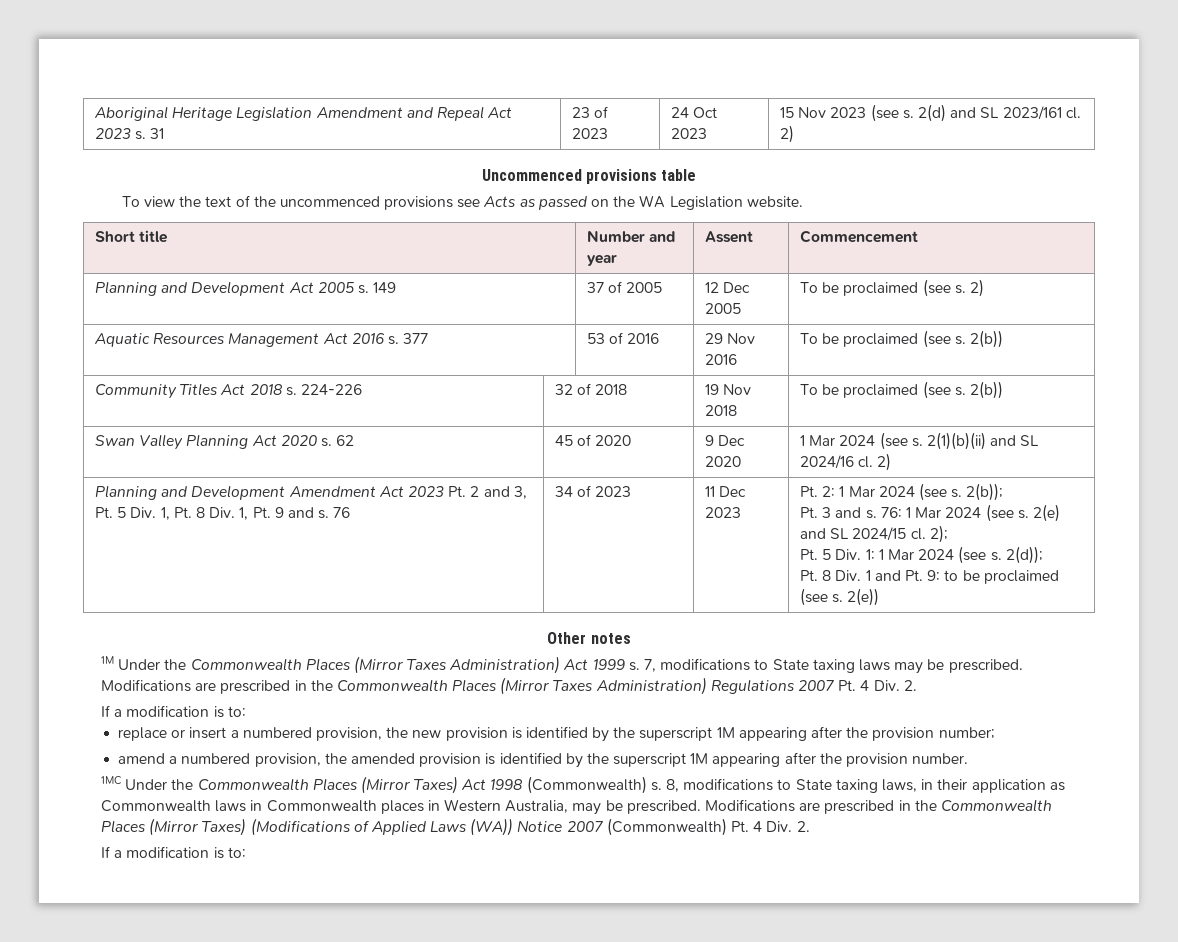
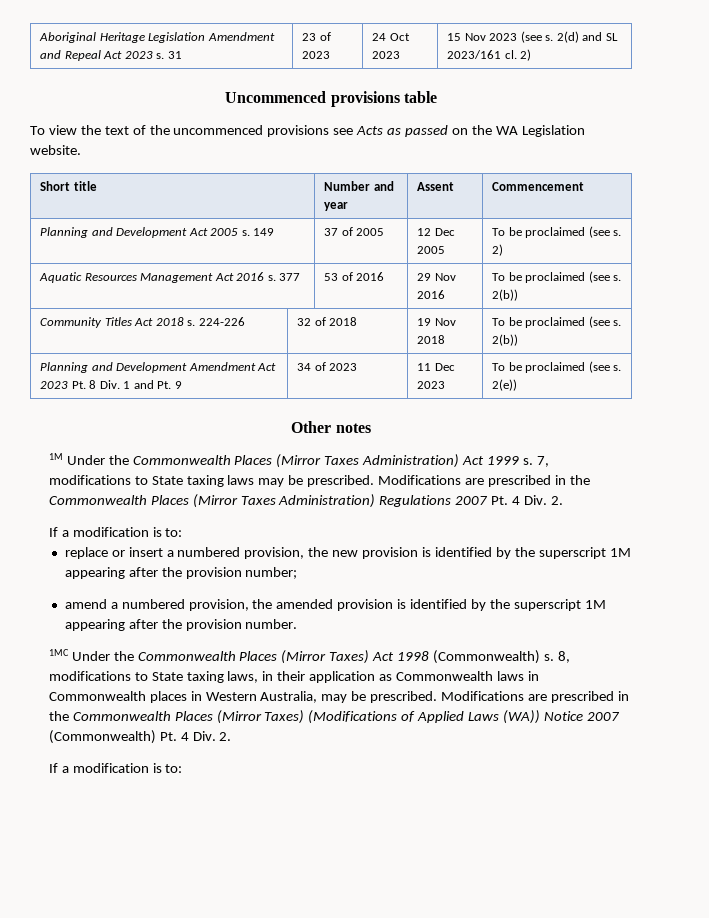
- Swan Valley Planning Act 2020 s. 62 | 45 of 2020 | 9 Dec 2020 | 1 Mar 2024 (see s. 2(1)(b)(ii) and SL 2024/16 cl. 2)
- Planning and Development Amendment Act 2023 Pt. 2 and 3, Pt. 5 Div. 1, Pt. 8 Div. 1, Pt. 9 and s. 76
+ Planning and Development Amendment Act 2023 Pt. 8 Div. 1 and Pt. 9
- 11 Dec 2023 | Pt. 2: 1 Mar 2024 (see s. 2(b));
- Pt. 3 and s. 76: 1 Mar 2024 (see s. 2(e) and SL 2024/15 cl. 2);
- Pt. 5 Div. 1: 1 Mar 2024 (see s. 2(d));
- Pt. 8 Div. 1 and Pt. 9: to be proclaimed (see s.
+ 11 Dec 2023 | To be proclaimed (see s.

